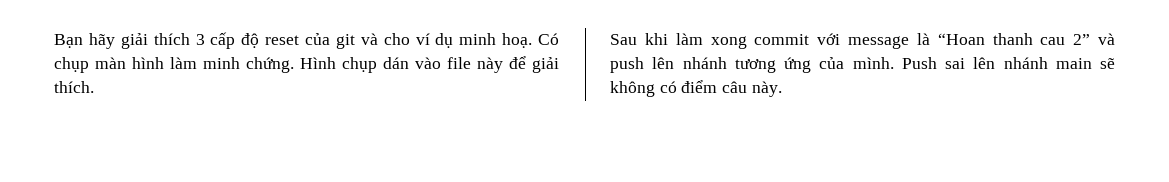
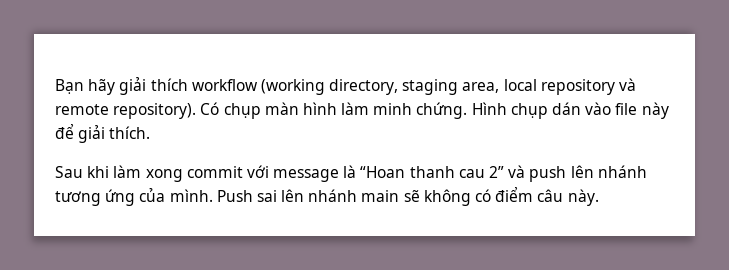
- Bạn hãy giải thích 3 cấp độ reset của git và cho ví dụ minh hoạ.
+ Bạn hãy giải thích workflow (working directory, staging area, local repository và remote repository).

